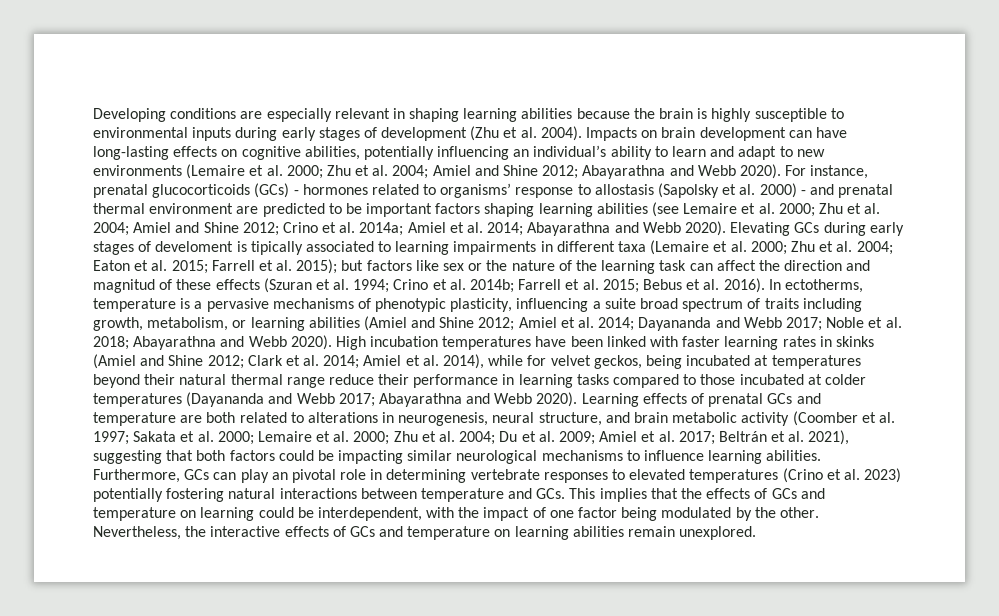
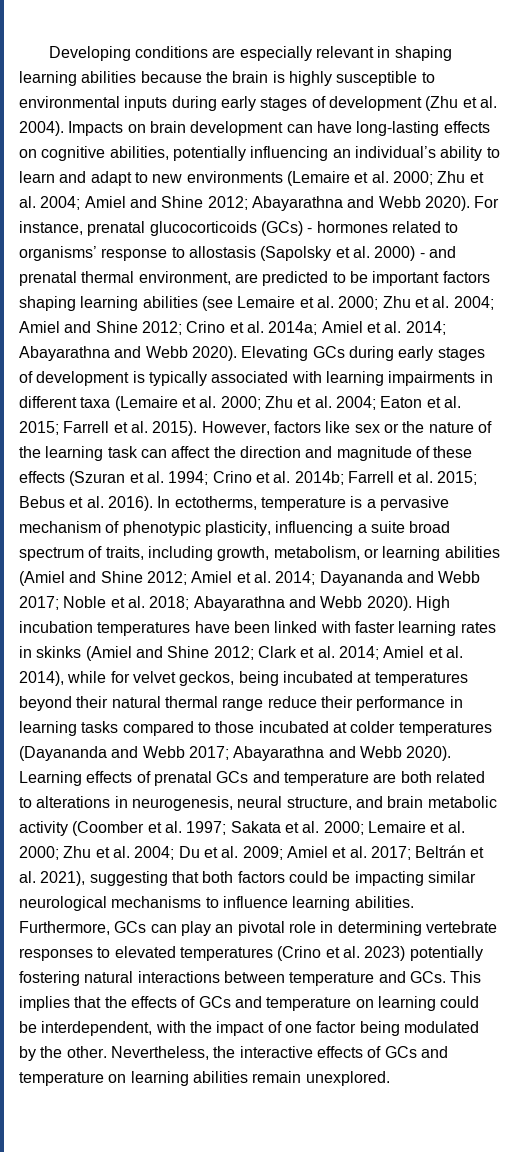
- For instance, prenatal glucocorticoids (GCs) - hormones related to organisms’ response to allostasis (Sapolsky et al. 2000) - and prenatal thermal environment are predicted to be important factors shaping learning abilities (see Lemaire et al. 2000; Zhu et al. 2004; Amiel and Shine 2012; Crino et al. 2014a; Amiel et al. 2014; Abayarathna and Webb 2020).
+ For instance, prenatal glucocorticoids (GCs) - hormones related to organisms’ response to allostasis (Sapolsky et al. 2000) - and prenatal thermal environment, are predicted to be important factors shaping learning abilities (see Lemaire et al. 2000; Zhu et al. 2004; Amiel and Shine 2012; Crino et al. 2014a; Amiel et al. 2014; Abayarathna and Webb 2020).
- Elevating GCs during early stages of develoment is tipically associated to learning impairments in different taxa (Lemaire et al. 2000; Zhu et al. 2004; Eaton et al. 2015; Farrell et al. 2015); but factors like sex or the nature of the learning task can affect the direction and magnitud of these effects (Szuran et al. 1994; Crino et al. 2014b; Farrell et al. 2015; Bebus et al. 2016).
+ Elevating GCs during early stages of development is typically associated with learning impairments in different taxa (Lemaire et al. 2000; Zhu et al. 2004; Eaton et al. 2015; Farrell et al. 2015). However, factors like sex or the nature of the learning task can affect the direction and magnitude of these effects (Szuran et al. 1994; Crino et al. 2014b; Farrell et al. 2015; Bebus et al. 2016).
- In ectotherms, temperature is a pervasive mechanisms of phenotypic plasticity, influencing a suite broad spectrum of traits including growth, metabolism, or learning abilities (Amiel and Shine 2012; Amiel et al. 2014; Dayananda and Webb 2017; Noble et al. 2018; Abayarathna and Webb 2020).
+ In ectotherms, temperature is a pervasive mechanism of phenotypic plasticity, influencing a suite broad spectrum of traits, including growth, metabolism, or learning abilities (Amiel and Shine 2012; Amiel et al. 2014; Dayananda and Webb 2017; Noble et al. 2018; Abayarathna and Webb 2020).

